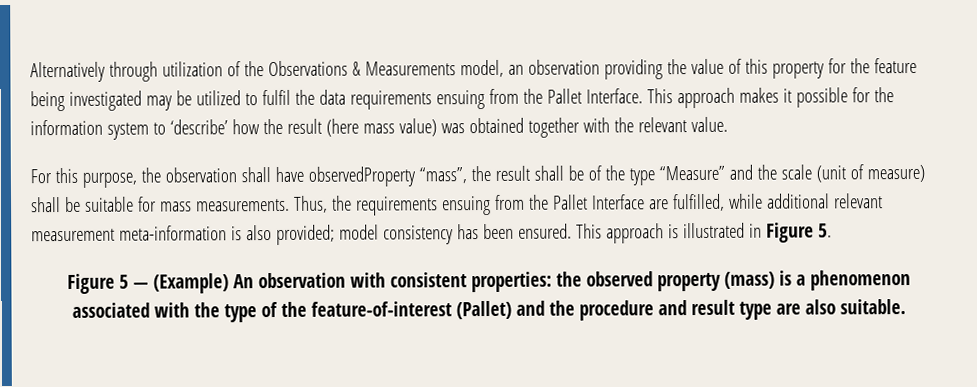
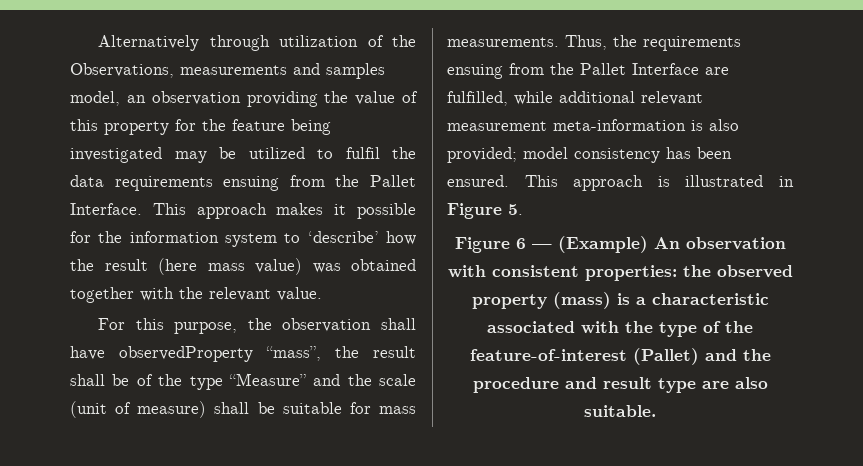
- Alternatively through utilization of the Observations & Measurements model, an observation providing the value of this property for the feature being investigated may be utilized to fulfil the data requirements ensuing from the Pallet Interface.
+ Alternatively through utilization of the Observations, measurements and samples model, an observation providing the value of this property for the feature being investigated may be utilized to fulfil the data requirements ensuing from the Pallet Interface.
- Figure 5 — (Example) An observation with consistent properties: the observed property (mass) is a phenomenon associated with the type of the feature-of-interest (Pallet) and the procedure and result type are also suitable.
+ Figure 6 — (Example) An observation with consistent properties: the observed property (mass) is a characteristic associated with the type of the feature-of-interest (Pallet) and the procedure and result type are also suitable.

